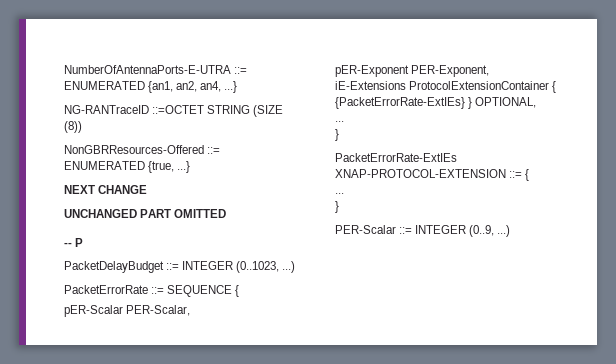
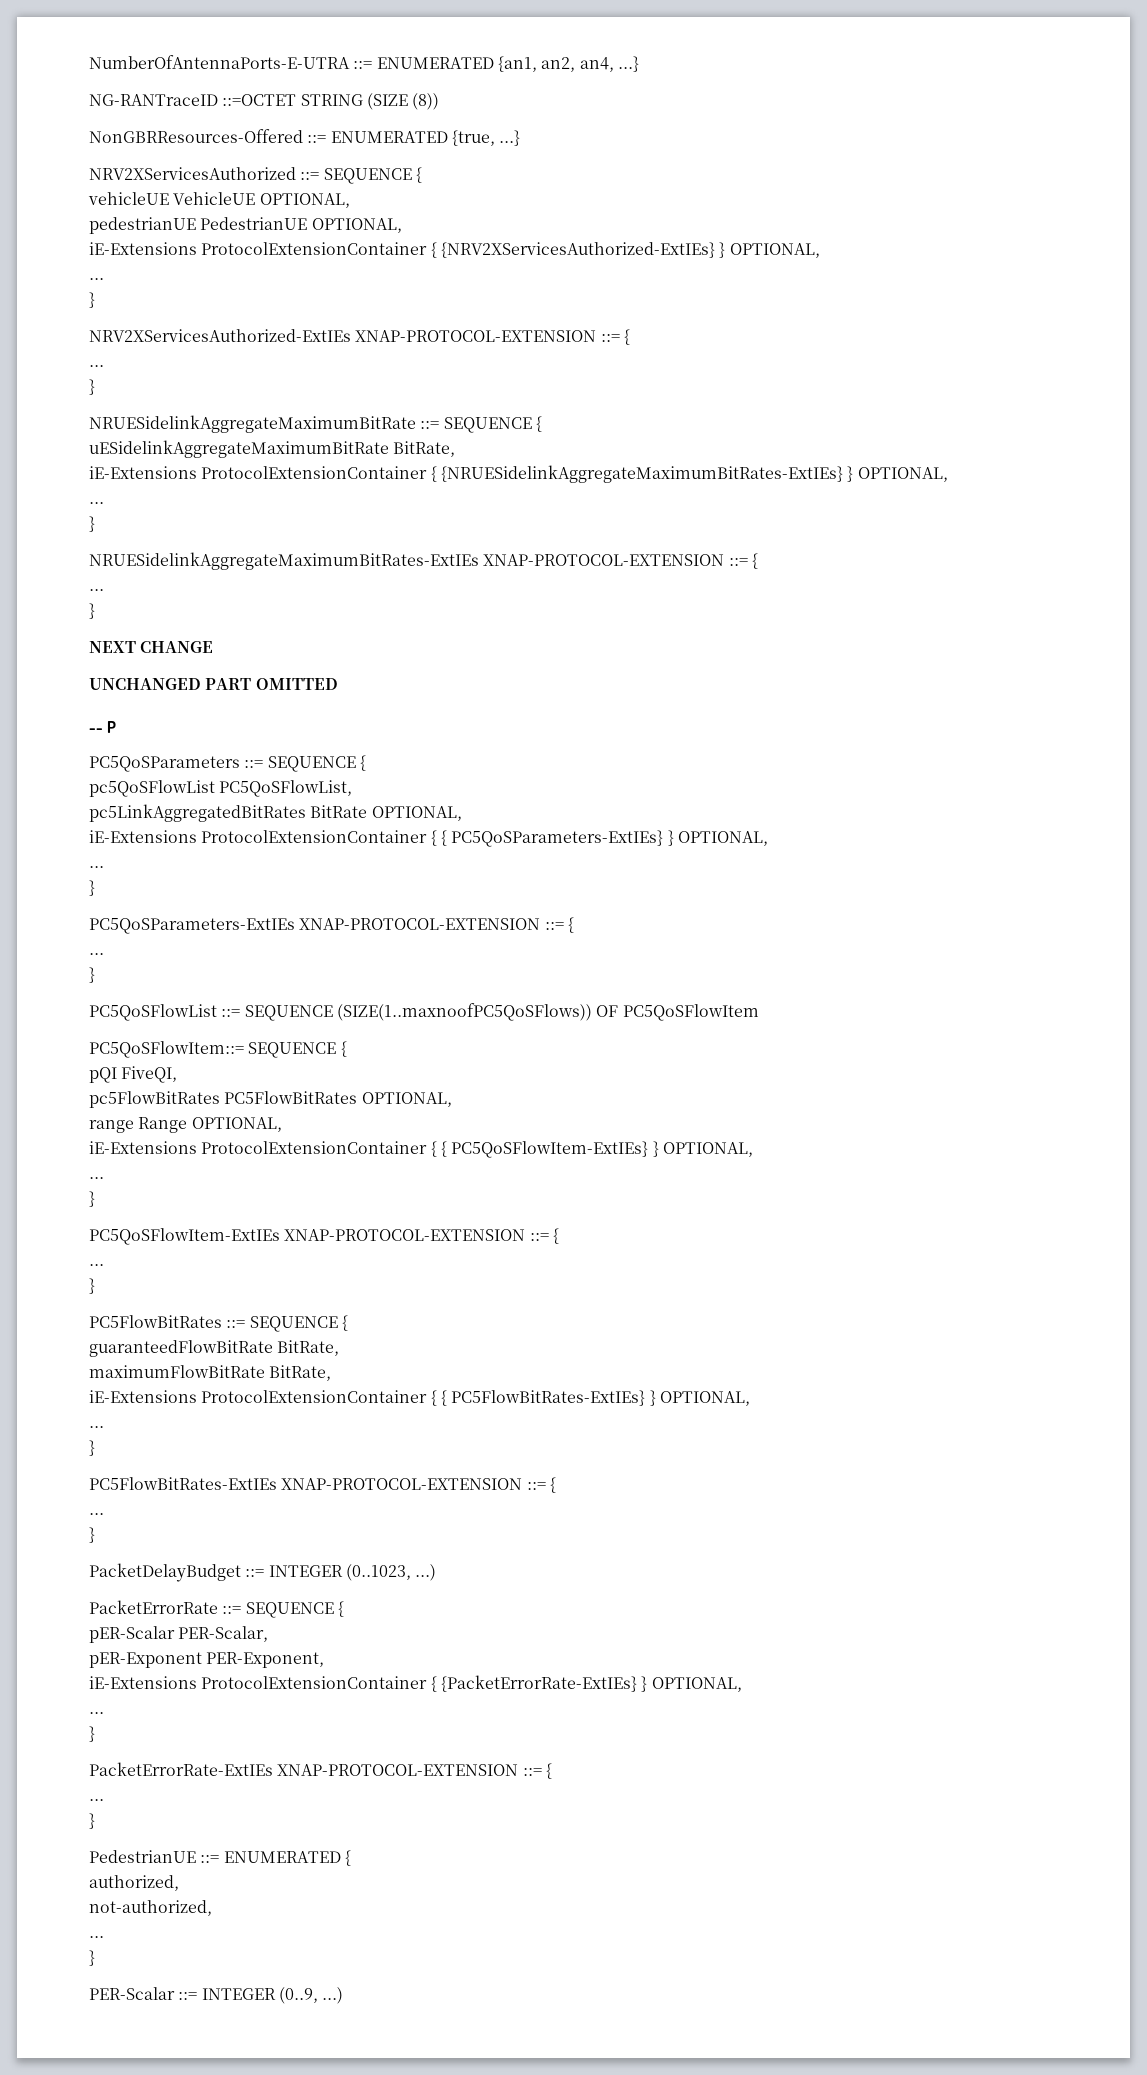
+ NRV2XServicesAuthorized ::= SEQUENCE {
+ vehicleUE VehicleUE OPTIONAL,
+ pedestrianUE PedestrianUE OPTIONAL,
+ iE-Extensions ProtocolExtensionContainer { {NRV2XServicesAuthorized-ExtIEs} } OPTIONAL,
+ ...
+ }
+ NRV2XServicesAuthorized-ExtIEs XNAP-PROTOCOL-EXTENSION ::= {
+ ...
+ }
+ NRUESidelinkAggregateMaximumBitRate ::= SEQUENCE {
+ uESidelinkAggregateMaximumBitRate BitRate,
+ iE-Extensions ProtocolExtensionContainer { {NRUESidelinkAggregateMaximumBitRates-ExtIEs} } OPTIONAL,
+ ...
+ }
+ NRUESidelinkAggregateMaximumBitRates-ExtIEs XNAP-PROTOCOL-EXTENSION ::= {
+ ...
+ }
+ PC5QoSParameters ::= SEQUENCE {
+ pc5QoSFlowList PC5QoSFlowList,
+ pc5LinkAggregatedBitRates BitRate OPTIONAL,
+ iE-Extensions ProtocolExtensionContainer { { PC5QoSParameters-ExtIEs} } OPTIONAL,
+ ...
+ }
+ PC5QoSParameters-ExtIEs XNAP-PROTOCOL-EXTENSION ::= {
+ ...
+ }
+ PC5QoSFlowList ::= SEQUENCE (SIZE(1..maxnoofPC5QoSFlows)) OF PC5QoSFlowItem
+ PC5QoSFlowItem::= SEQUENCE {
+ pQI FiveQI,
+ pc5FlowBitRates PC5FlowBitRates OPTIONAL,
+ range Range OPTIONAL,
+ iE-Extensions ProtocolExtensionContainer { { PC5QoSFlowItem-ExtIEs} } OPTIONAL,
+ ...
+ }
+ PC5QoSFlowItem-ExtIEs XNAP-PROTOCOL-EXTENSION ::= {
+ ...
+ }
+ PC5FlowBitRates ::= SEQUENCE {
+ guaranteedFlowBitRate BitRate,
+ maximumFlowBitRate BitRate,
+ iE-Extensions ProtocolExtensionContainer { { PC5FlowBitRates-ExtIEs} } OPTIONAL,
+ ...
+ }
+ PC5FlowBitRates-ExtIEs XNAP-PROTOCOL-EXTENSION ::= {
+ ...
+ }
+ PedestrianUE ::= ENUMERATED {
+ authorized,
+ not-authorized,
+ ...
+ }

